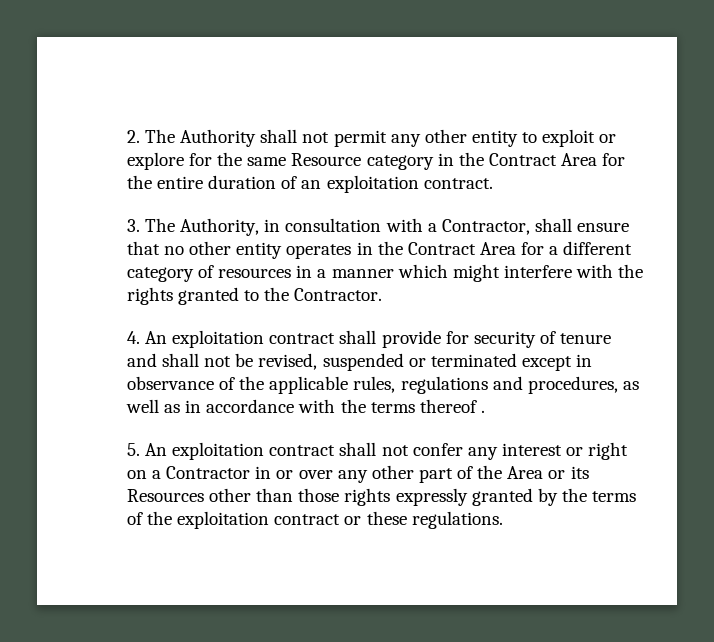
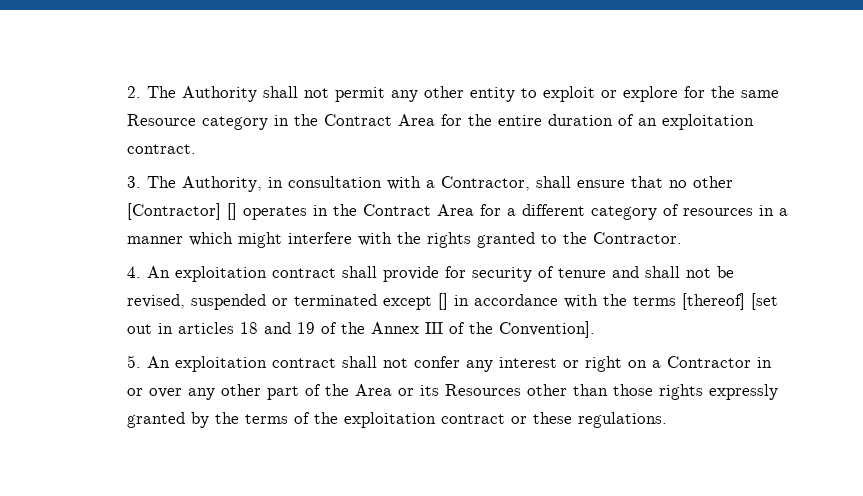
- 3. The Authority, in consultation with a Contractor, shall ensure that no other entity operates in the Contract Area for a different category of resources in a manner which might interfere with the rights granted to the Contractor.
+ 3. The Authority, in consultation with a Contractor, shall ensure that no other [Contractor] [] operates in the Contract Area for a different category of resources in a manner which might interfere with the rights granted to the Contractor.
- 4. An exploitation contract shall provide for security of tenure and shall not be revised, suspended or terminated except in observance of the applicable rules, regulations and procedures, as well as in accordance with the terms thereof .
+ 4. An exploitation contract shall provide for security of tenure and shall not be revised, suspended or terminated except [] in accordance with the terms [thereof] [set out in articles 18 and 19 of the Annex III of the Convention].

